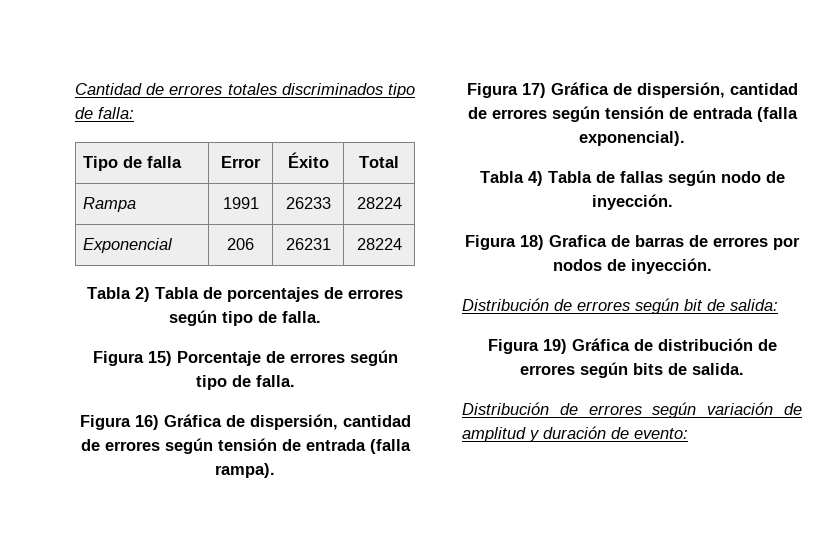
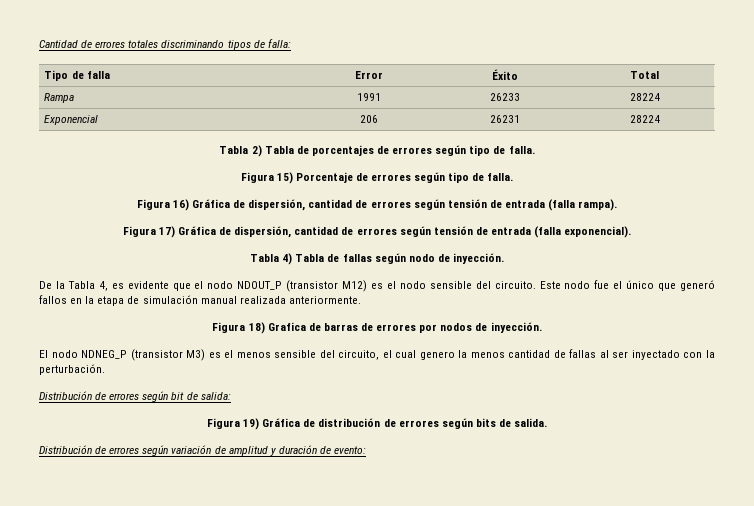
- Cantidad de errores totales discriminados tipo de falla:
+ Cantidad de errores totales discriminando tipos de falla:
+ De la Tabla 4, es evidente que el nodo NDOUT_P (transistor M12) es el nodo sensible del circuito. Este nodo fue el único que generó fallos en la etapa de simulación manual realizada anteriormente.
+ El nodo NDNEG_P (transistor M3) es el menos sensible del circuito, el cual genero la menos cantidad de fallas al ser inyectado con la perturbación.

